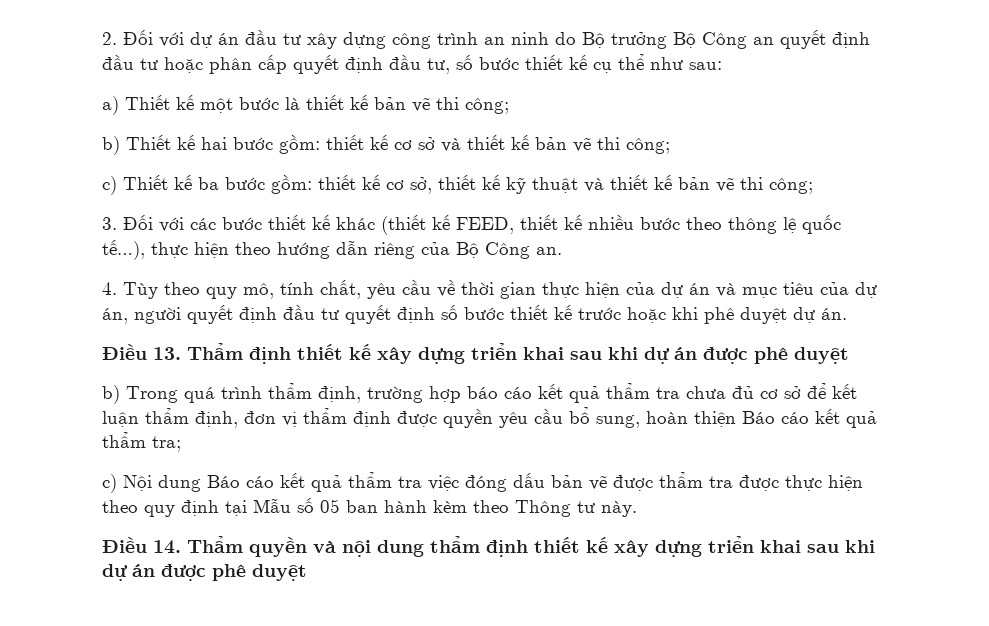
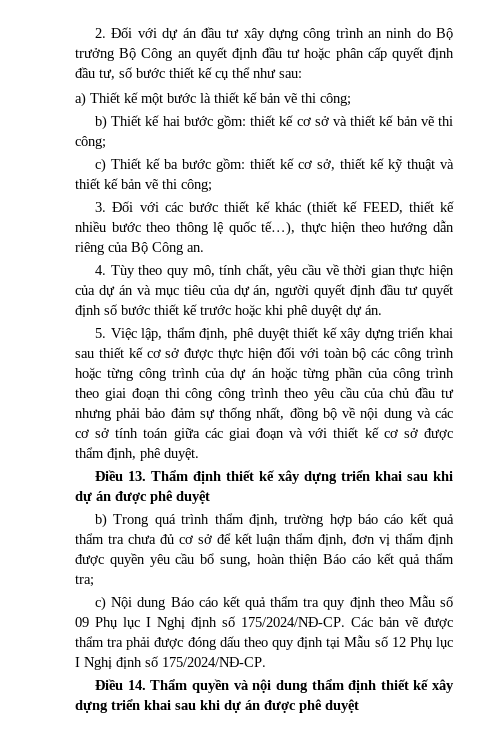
+ 5. Việc lập, thẩm định, phê duyệt thiết kế xây dựng triển khai sau thiết kế cơ sở được thực hiện đối với toàn bộ các công trình hoặc từng công trình của dự án hoặc từng phần của công trình theo giai đoạn thi công công trình theo yêu cầu của chủ đầu tư nhưng phải bảo đảm sự thống nhất, đồng bộ về nội dung và các cơ sở tính toán giữa các giai đoạn và với thiết kế cơ sở được thẩm định, phê duyệt.
- c) Nội dung Báo cáo kết quả thẩm tra việc đóng dấu bản vẽ được thẩm tra được thực hiện theo quy định tại Mẫu số 05 ban hành kèm theo Thông tư này.
+ c) Nội dung Báo cáo kết quả thẩm tra quy định theo Mẫu số 09 Phụ lục I Nghị định số 175/2024/NĐ-CP. Các bản vẽ được thẩm tra phải được đóng dấu theo quy định tại Mẫu số 12 Phụ lục I Nghị định số 175/2024/NĐ-CP.

